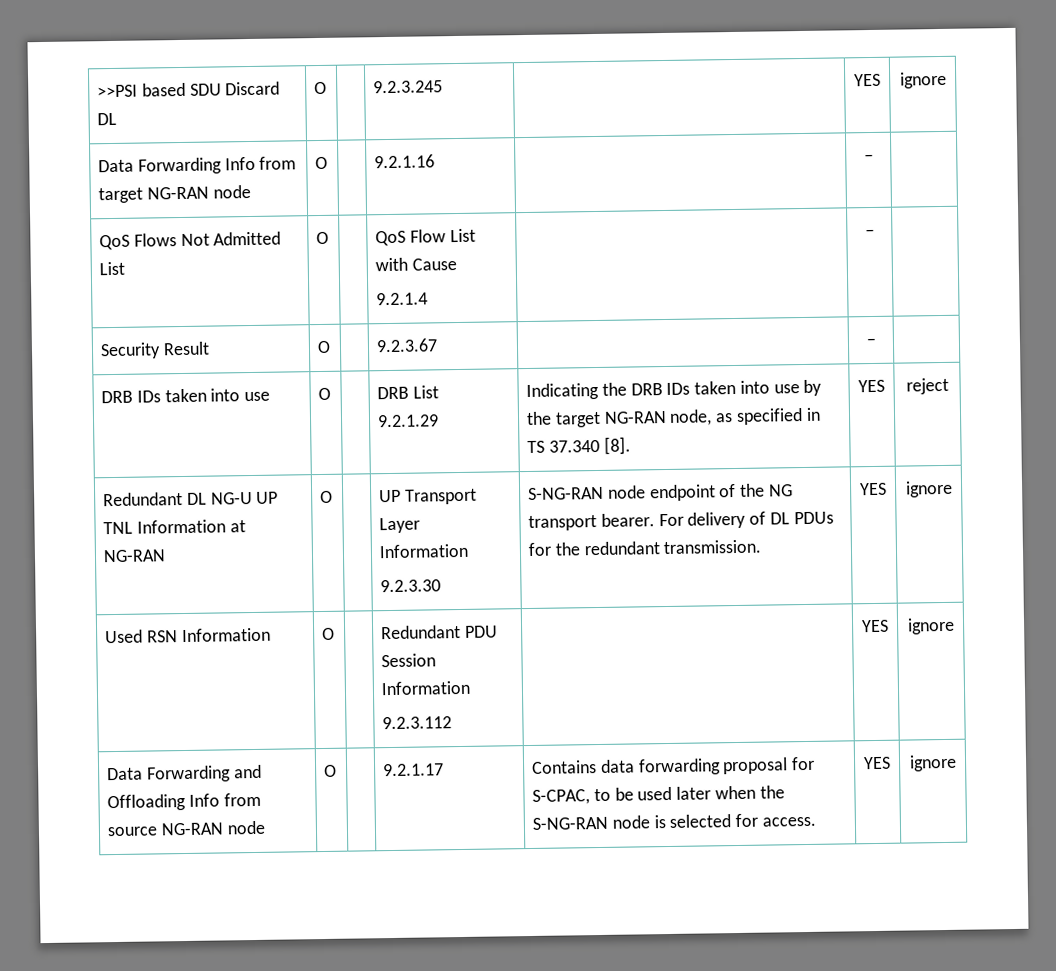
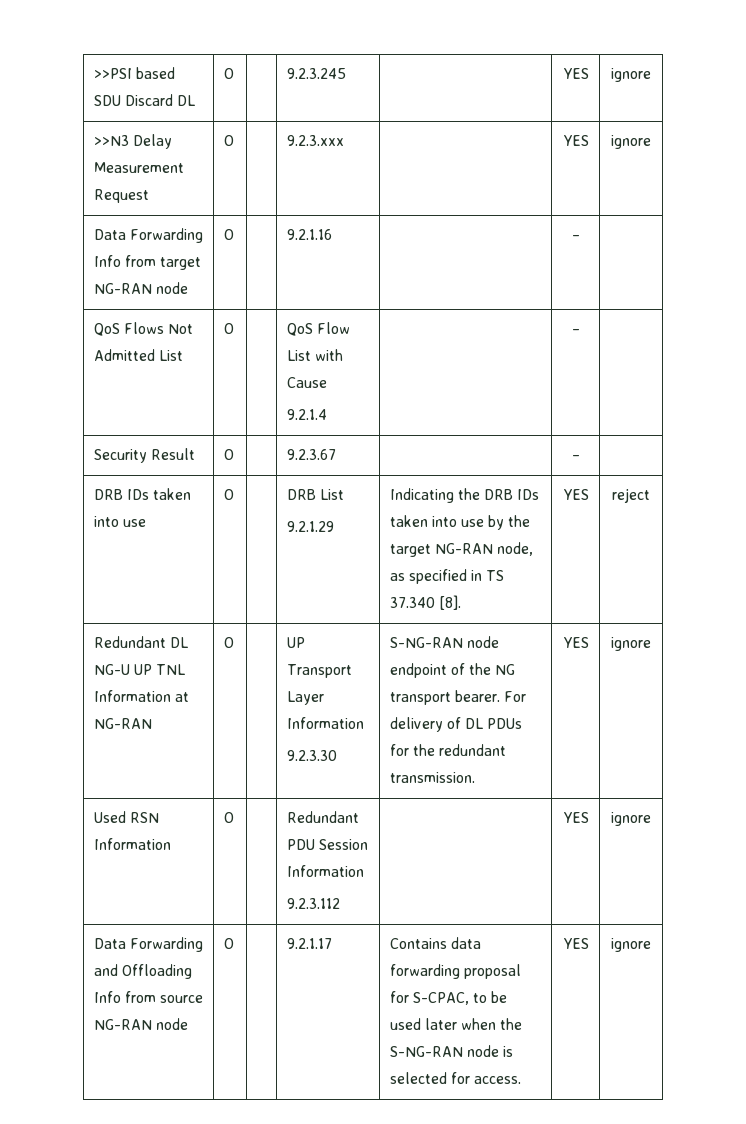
+ >>N3 Delay Measurement Request | O | | 9.2.3.xxx | | YES | ignore

